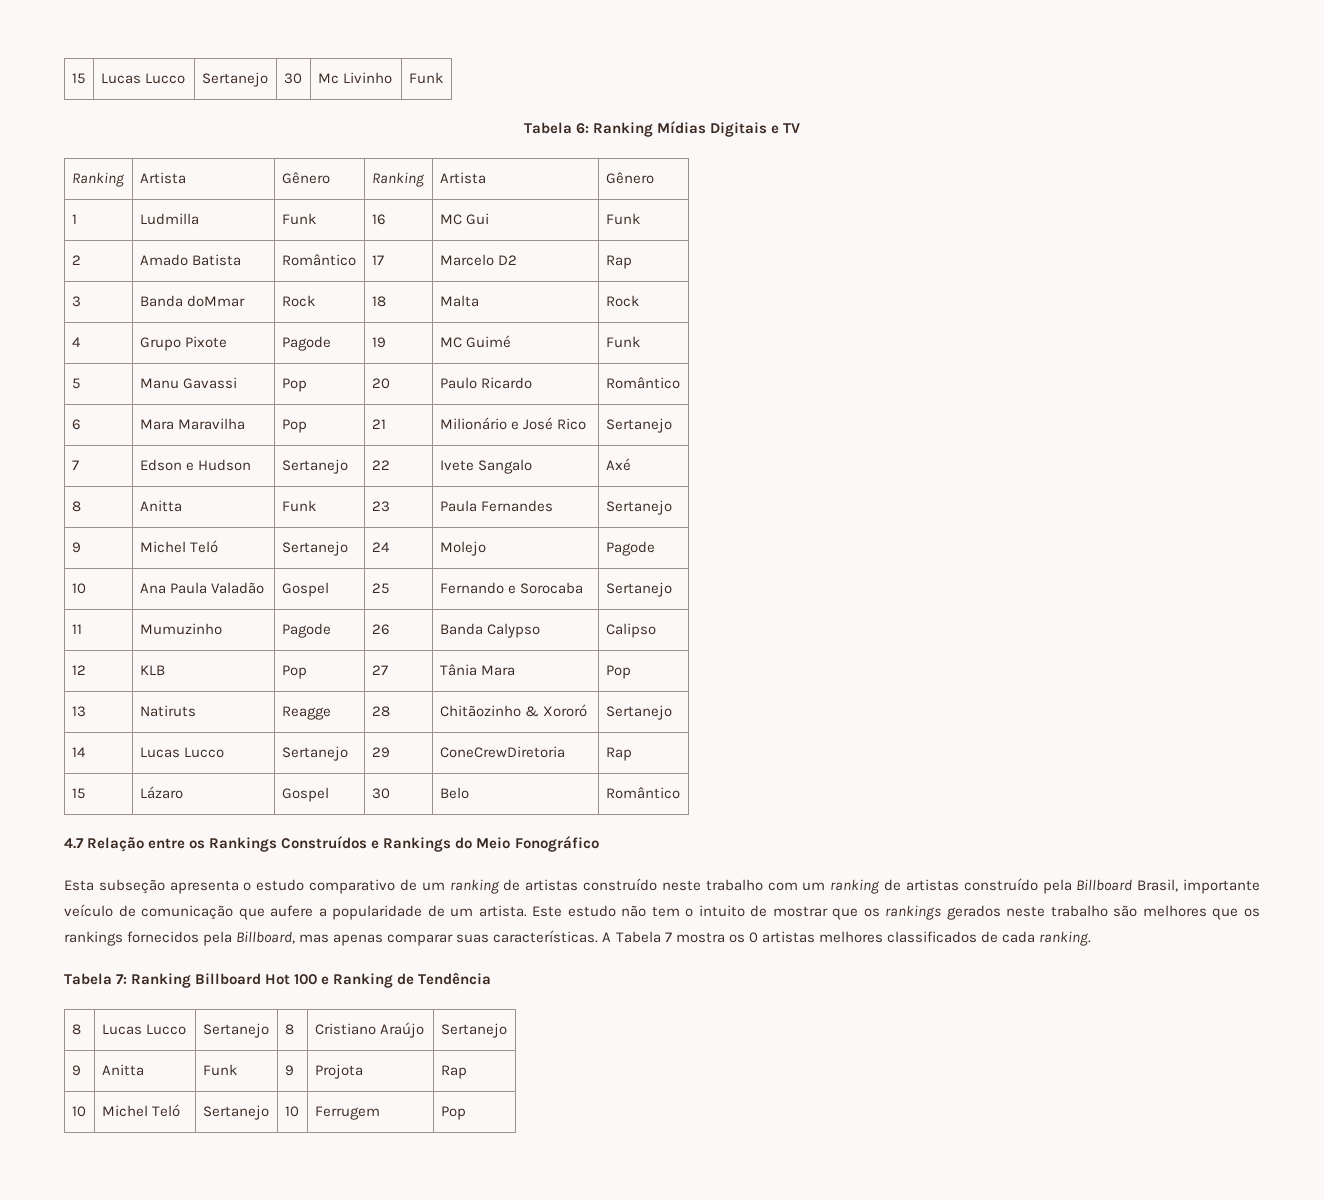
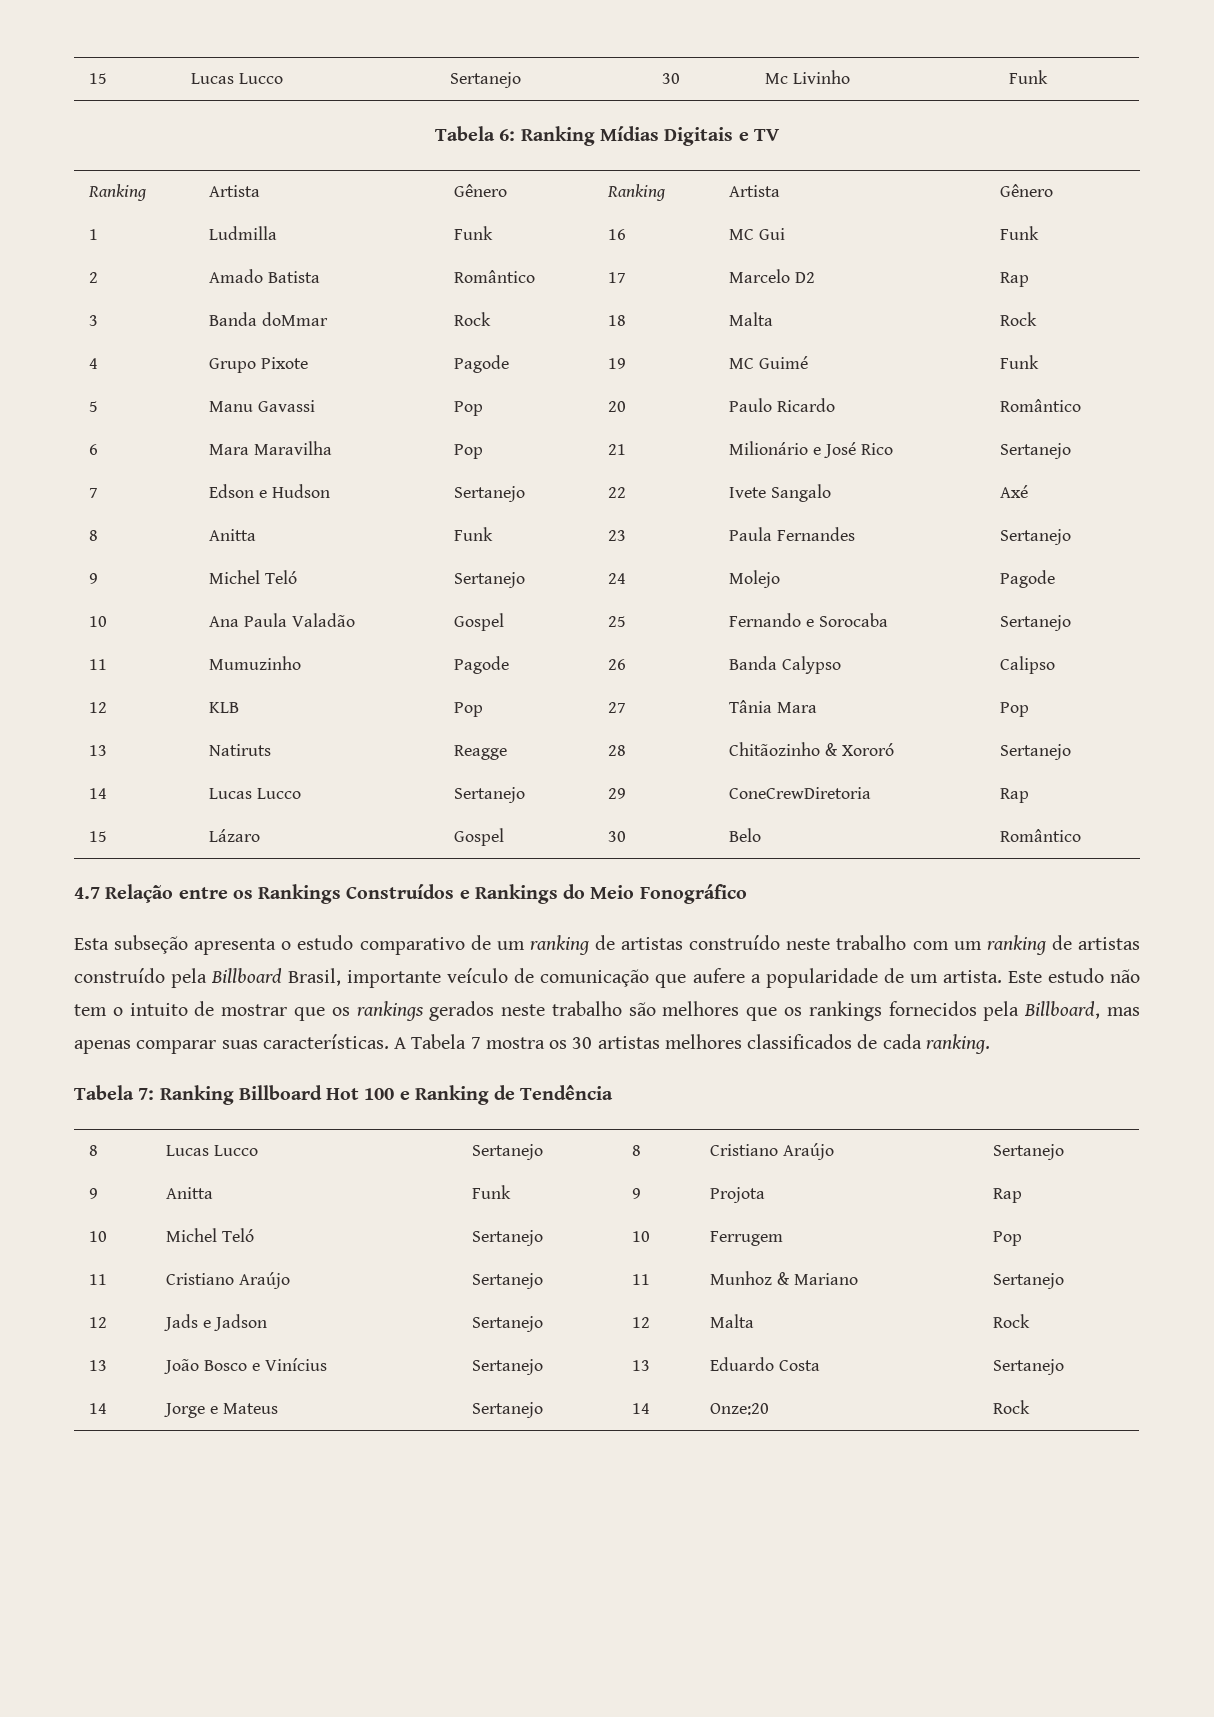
- A Tabela 7 mostra os 0 artistas melhores classificados de cada ranking.
+ A Tabela 7 mostra os 30 artistas melhores classificados de cada ranking.
+ 11 | Cristiano Araújo | Sertanejo | 11 | Munhoz & Mariano | Sertanejo
+ 12 | Jads e Jadson | Sertanejo | 12 | Malta | Rock
+ 13 | João Bosco e Vinícius | Sertanejo | 13 | Eduardo Costa | Sertanejo
+ 14 | Jorge e Mateus | Sertanejo | 14 | Onze:20 | Rock

